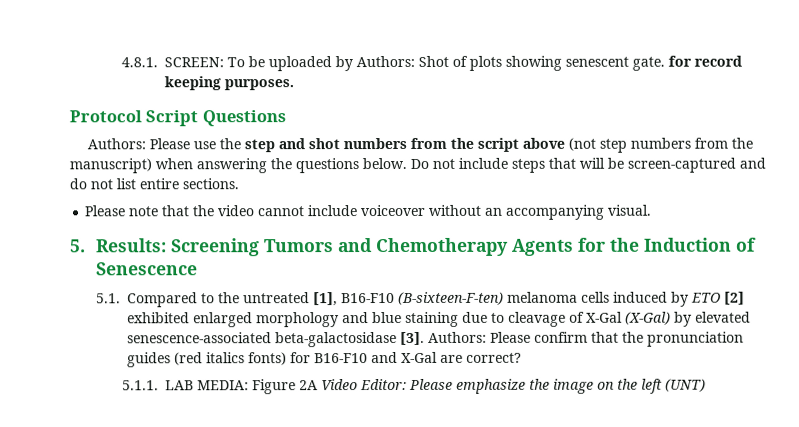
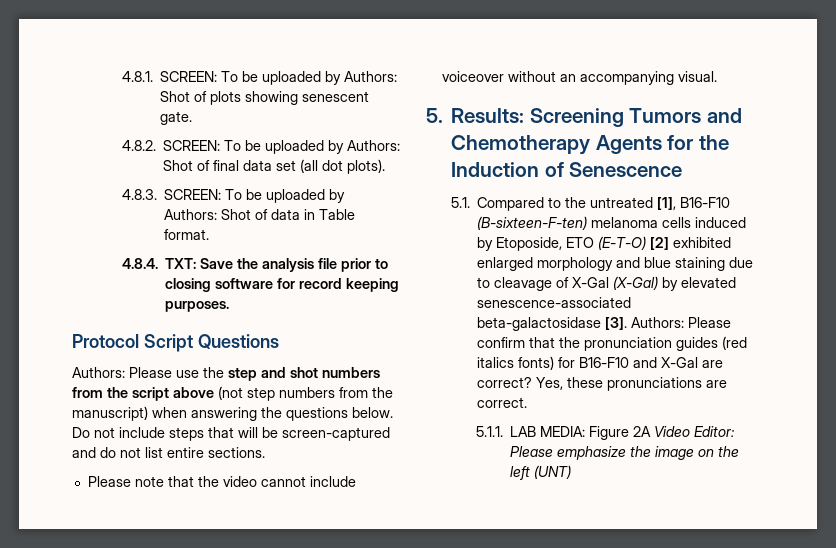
- 4.8.1. SCREEN: To be uploaded by Authors: Shot of plots showing senescent gate. for record keeping purposes.
+ 4.8.1. SCREEN: To be uploaded by Authors: Shot of plots showing senescent gate.
+ 4.8.2. SCREEN: To be uploaded by Authors: Shot of final data set (all dot plots).
+ 4.8.3. SCREEN: To be uploaded by Authors: Shot of data in Table format.
+ 4.8.4. TXT: Save the analysis file prior to closing software for record keeping purposes.
- 5.1. Compared to the untreated [1], B16-F10 (B-sixteen-F-ten) melanoma cells induced by ETO [2] exhibited enlarged morphology and blue staining due to cleavage of X-Gal (X-Gal) by elevated senescence-associated beta-galactosidase [3].
+ 5.1. Compared to the untreated [1], B16-F10 (B-sixteen-F-ten) melanoma cells induced by Etoposide, ETO (E-T-O) [2] exhibited enlarged morphology and blue staining due to cleavage of X-Gal (X-Gal) by elevated senescence-associated beta-galactosidase [3].
+ Yes, these pronunciations are correct.

